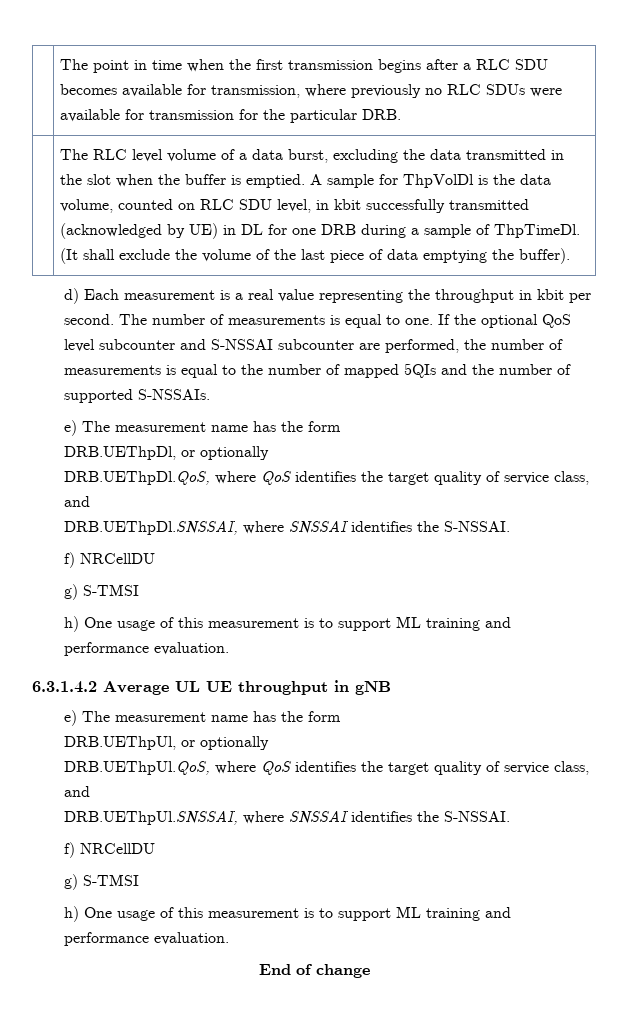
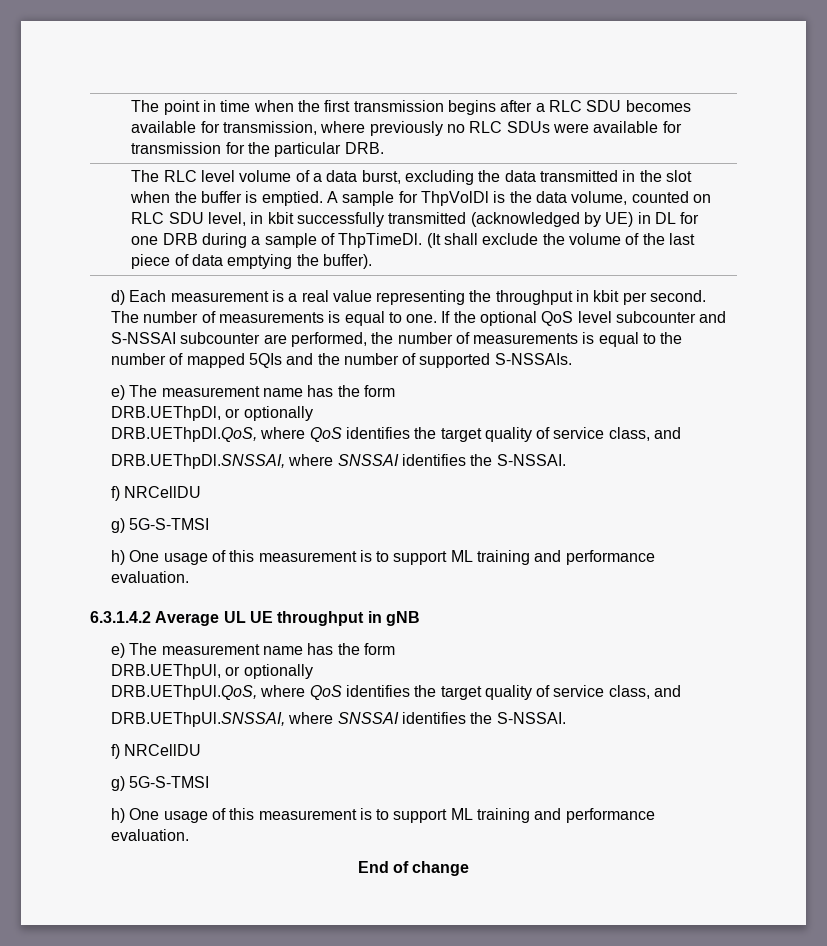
  DRB.UEThpDl.SNSSAI, where SNSSAI identifies the S-NSSAI.
  f) NRCellDU
- g) S-TMSI
+ g) 5G-S-TMSI
  DRB.UEThpUl.SNSSAI, where SNSSAI identifies the S-NSSAI.
  f) NRCellDU
- g) S-TMSI
+ g) 5G-S-TMSI

